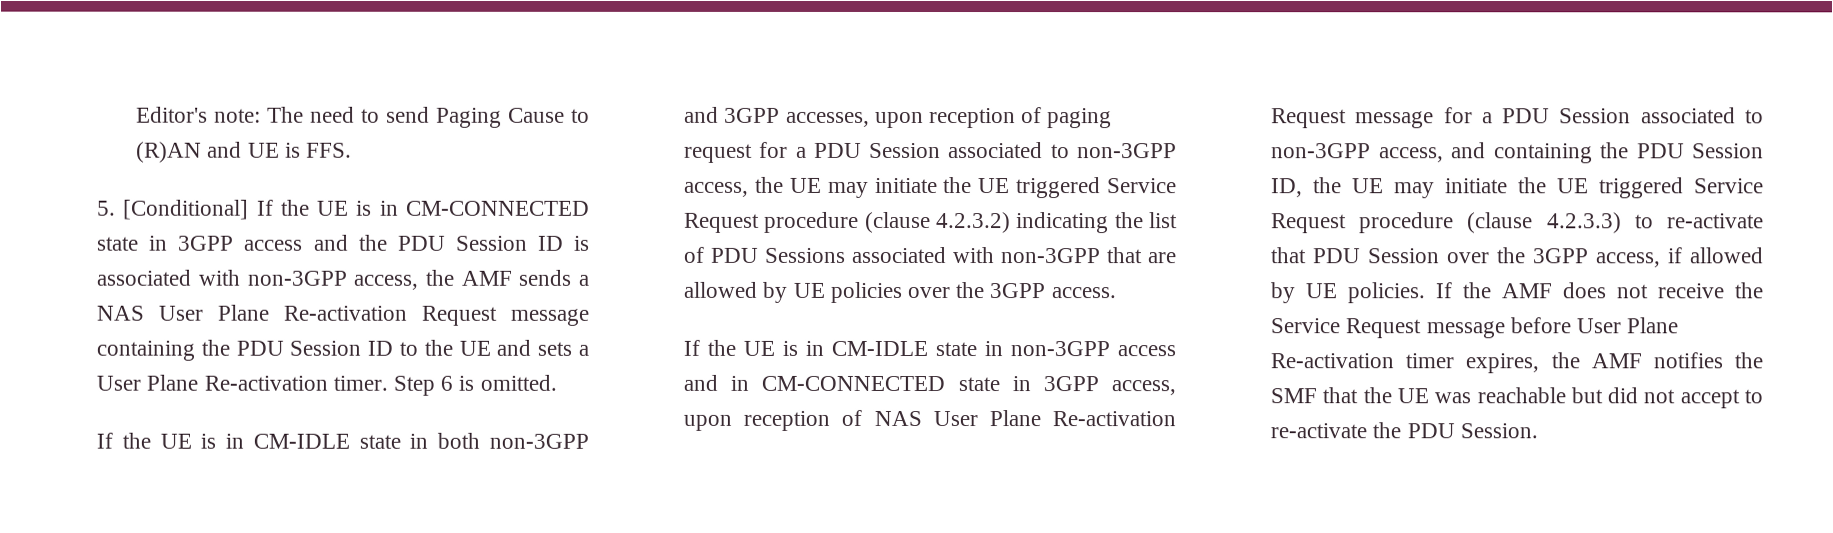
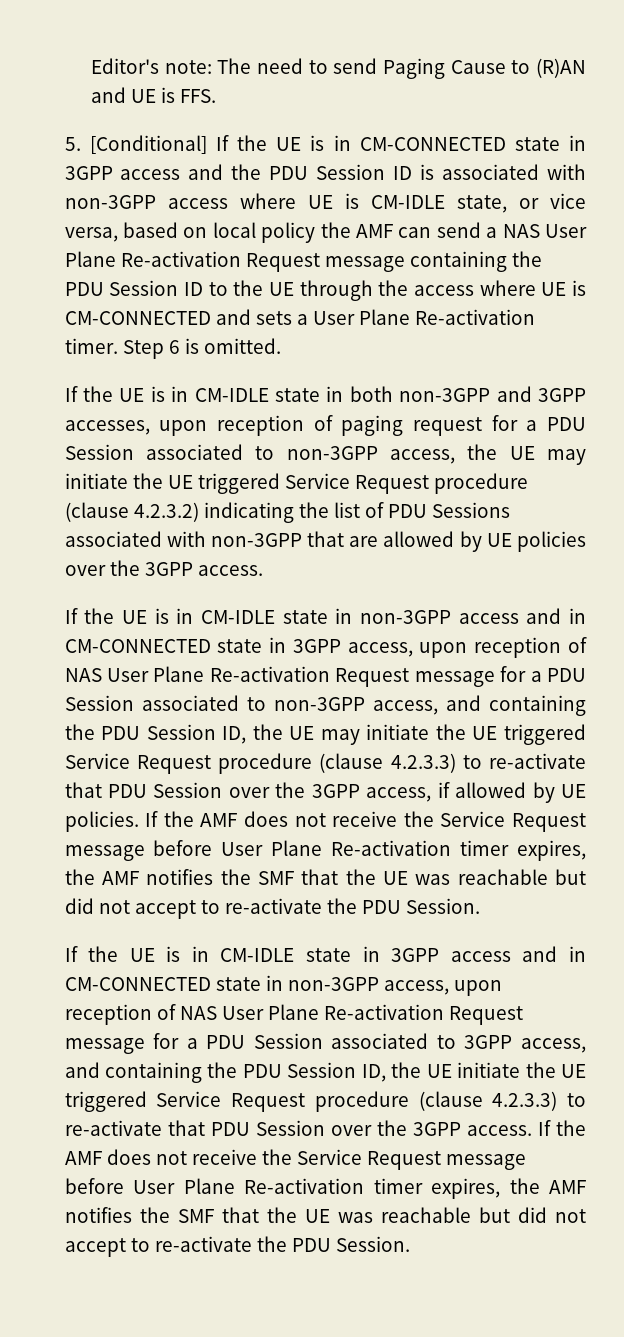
- 5. [Conditional] If the UE is in CM-CONNECTED state in 3GPP access and the PDU Session ID is associated with non-3GPP access, the AMF sends a NAS User Plane Re-activation Request message containing the PDU Session ID to the UE and sets a User Plane Re-activation timer.
+ 5. [Conditional] If the UE is in CM-CONNECTED state in 3GPP access and the PDU Session ID is associated with non-3GPP access where UE is CM-IDLE state, or vice versa, based on local policy the AMF can send a NAS User Plane Re-activation Request message containing the PDU Session ID to the UE through the access where UE is CM-CONNECTED and sets a User Plane Re-activation timer.
+ If the UE is in CM-IDLE state in 3GPP access and in CM-CONNECTED state in non-3GPP access, upon reception of NAS User Plane Re-activation Request message for a PDU Session associated to 3GPP access, and containing the PDU Session ID, the UE initiate the UE triggered Service Request procedure (clause 4.2.3.3) to re-activate that PDU Session over the 3GPP access. If the AMF does not receive the Service Request message before User Plane Re-activation timer expires, the AMF notifies the SMF that the UE was reachable but did not accept to re-activate the PDU Session.

